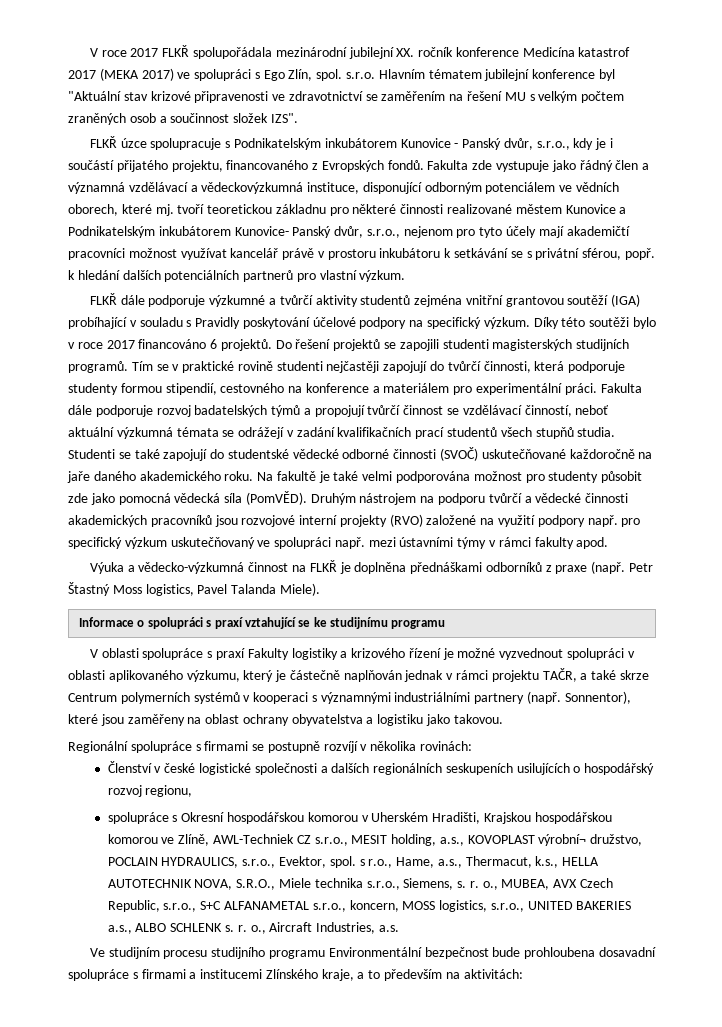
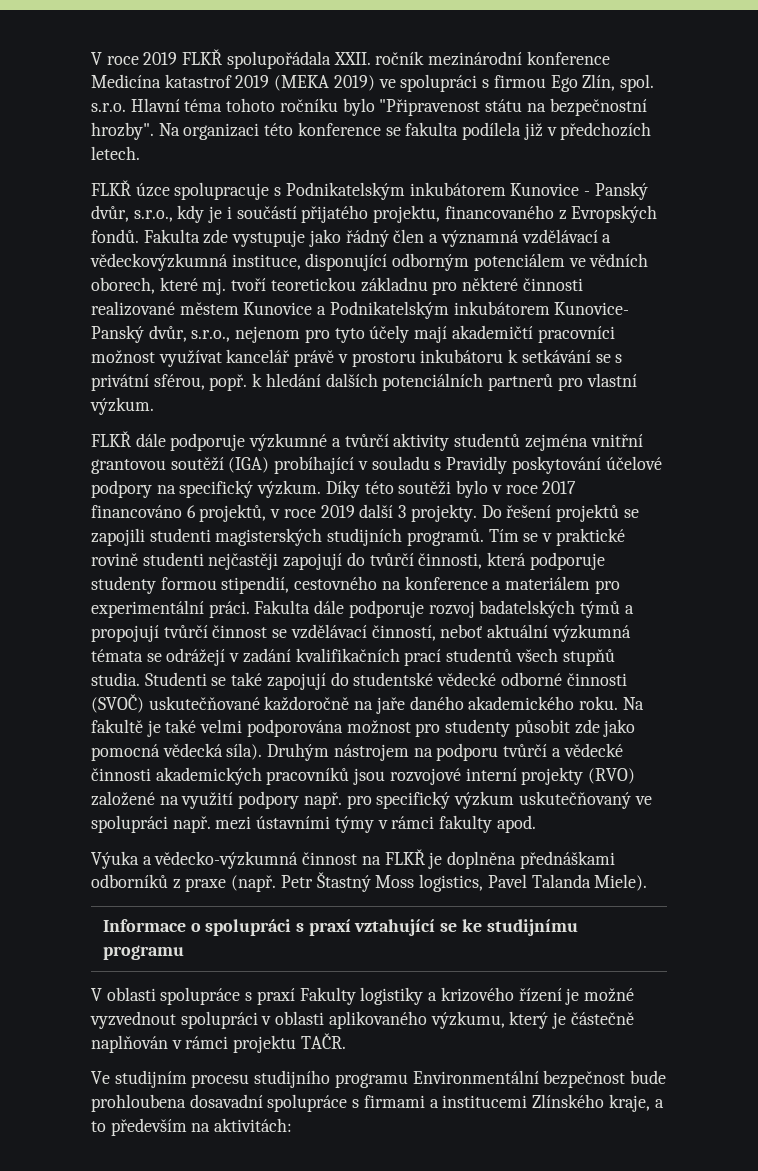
- V roce 2017 FLKŘ spolupořádala mezinárodní jubilejní XX. ročník konference Medicína katastrof 2017 (MEKA 2017) ve spolupráci s Ego Zlín, spol. s.r.o. Hlavním tématem jubilejní konference byl "Aktuální stav krizové připravenosti ve zdravotnictví se zaměřením na řešení MU s velkým počtem zraněných osob a součinnost složek IZS".
+ V roce 2019 FLKŘ spolupořádala XXII. ročník mezinárodní konference Medicína katastrof 2019 (MEKA 2019) ve spolupráci s firmou Ego Zlín, spol. s.r.o. Hlavní téma tohoto ročníku bylo "Připravenost státu na bezpečnostní hrozby". Na organizaci této konference se fakulta podílela již v předchozích letech.
- Díky této soutěži bylo v roce 2017 financováno 6 projektů.
+ Díky této soutěži bylo v roce 2017 financováno 6 projektů, v roce 2019 další 3 projekty.
- Na fakultě je také velmi podporována možnost pro studenty působit zde jako pomocná vědecká síla (PomVĚD).
+ Na fakultě je také velmi podporována možnost pro studenty působit zde jako pomocná vědecká síla).
- V oblasti spolupráce s praxí Fakulty logistiky a krizového řízení je možné vyzvednout spolupráci v oblasti aplikovaného výzkumu, který je částečně naplňován jednak v rámci projektu TAČR, a také skrze Centrum polymerních systémů v kooperaci s významnými industriálními partnery (např. Sonnentor), které jsou zaměřeny na oblast ochrany obyvatelstva a logistiku jako takovou.
- Regionální spolupráce s firmami se postupně rozvíjí v několika rovinách:
- Členství v české logistické společnosti a dalších regionálních seskupeních usilujících o hospodářský rozvoj regionu,
- spolupráce s Okresní hospodářskou komorou v Uherském Hradišti, Krajskou hospodářskou komorou ve Zlíně, AWL-Techniek CZ s.r.o., MESIT holding, a.s., KOVOPLAST výrobní¬ družstvo, POCLAIN HYDRAULICS, s.r.o., Evektor, spol. s r.o., Hame, a.s., Thermacut, k.s., HELLA AUTOTECHNIK NOVA, S.R.O., Miele technika s.r.o., Siemens, s. r. o., MUBEA, AVX Czech Republic, s.r.o., S+C ALFANAMETAL s.r.o., koncern, MOSS logistics, s.r.o., UNITED BAKERIES a.s., ALBO SCHLENK s. r. o., Aircraft Industries, a.s.
+ V oblasti spolupráce s praxí Fakulty logistiky a krizového řízení je možné vyzvednout spolupráci v oblasti aplikovaného výzkumu, který je částečně naplňován v rámci projektu TAČR.

